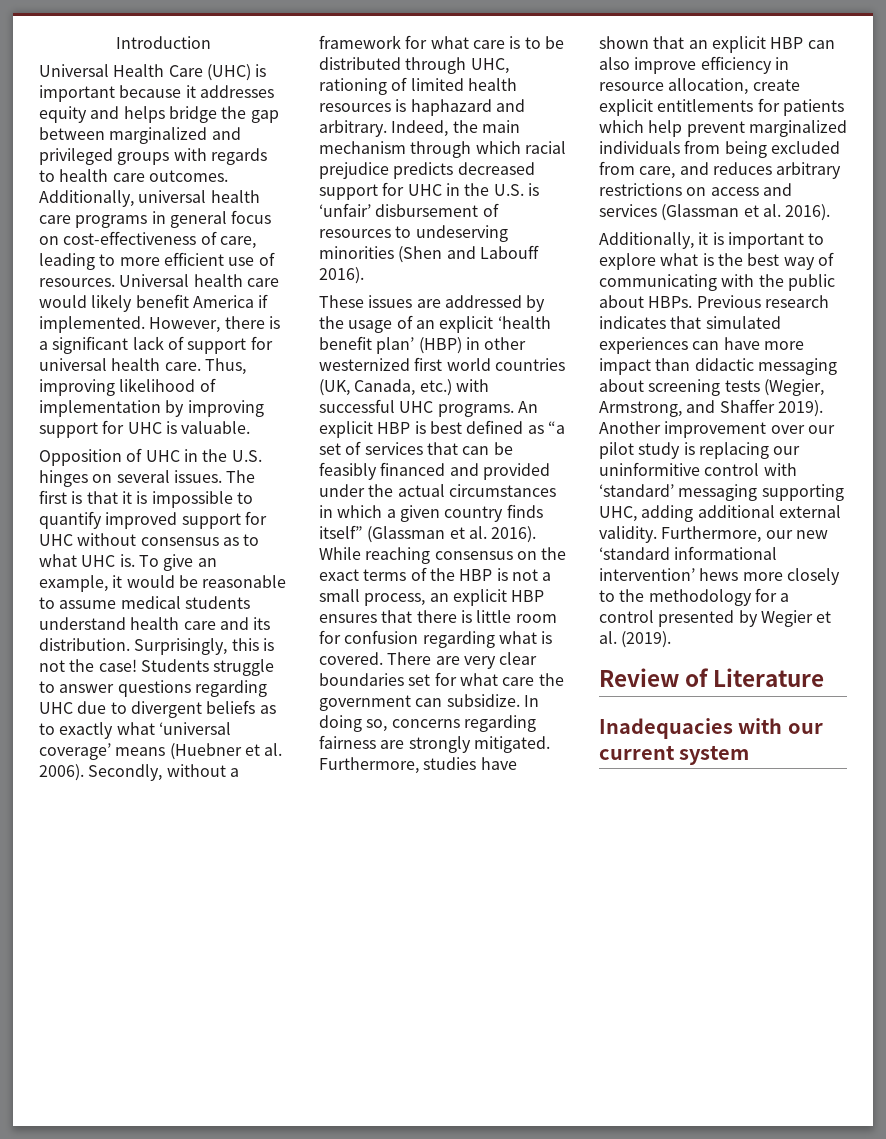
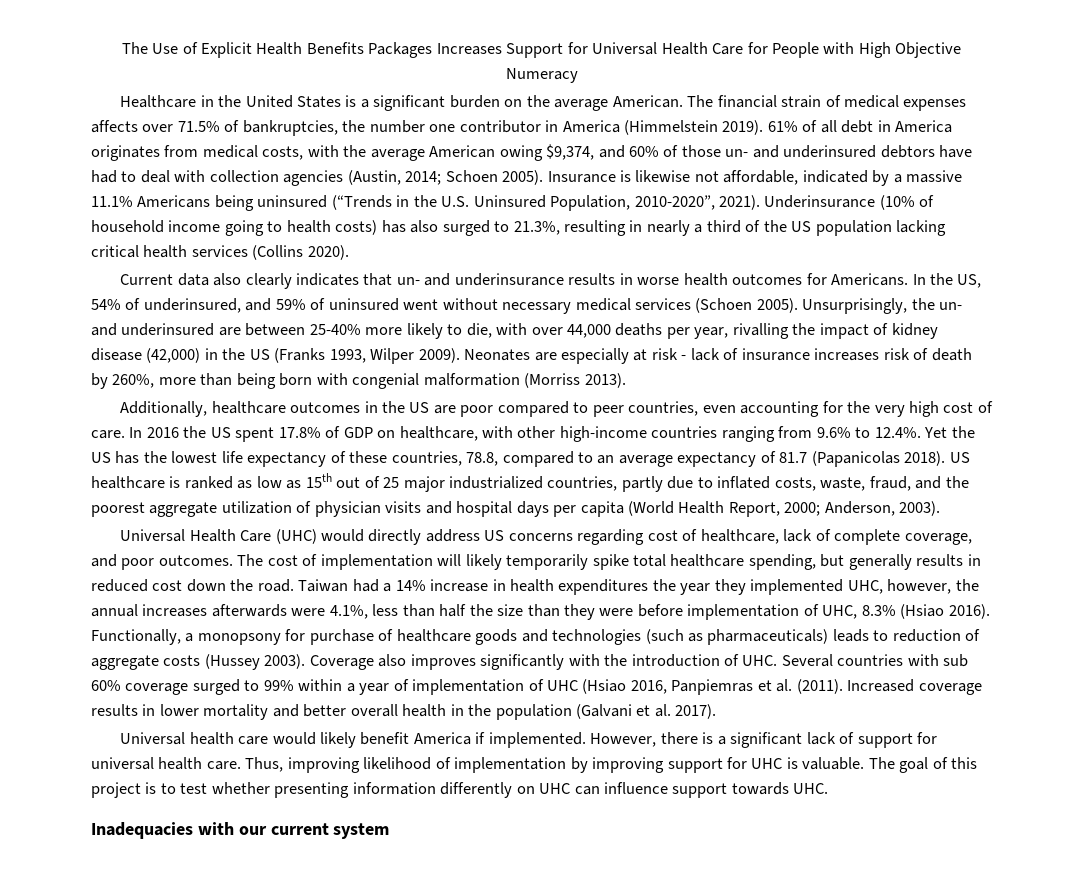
- Introduction
- Universal Health Care (UHC) is important because it addresses equity and helps bridge the gap between marginalized and privileged groups with regards to health care outcomes. Additionally, universal health care programs in general focus on cost-effectiveness of care, leading to more efficient use of resources. Universal health care would likely benefit America if implemented.
+ The Use of Explicit Health Benefits Packages Increases Support for Universal Health Care for People with High Objective Numeracy
+ Healthcare in the United States is a significant burden on the average American. The financial strain of medical expenses affects over 71.5% of bankruptcies, the number one contributor in America (Himmelstein 2019). 61% of all debt in America originates from medical costs, with the average American owing $9,374, and 60% of those un- and underinsured debtors have had to deal with collection agencies (Austin, 2014; Schoen 2005). Insurance is likewise not affordable, indicated by a massive 11.1% Americans being uninsured (“Trends in the U.S. Uninsured Population, 2010-2020”, 2021). Underinsurance (10% of household income going to health costs) has also surged to 21.3%, resulting in nearly a third of the US population lacking critical health services (Collins 2020).
+ Current data also clearly indicates that un- and underinsurance results in worse health outcomes for Americans. In the US, 54% of underinsured, and 59% of uninsured went without necessary medical services (Schoen 2005). Unsurprisingly, the un- and underinsured are between 25-40% more likely to die, with over 44,000 deaths per year, rivalling the impact of kidney disease (42,000) in the US (Franks 1993, Wilper 2009). Neonates are especially at risk - lack of insurance increases risk of death by 260%, more than being born with congenial malformation (Morriss 2013).
+ Additionally, healthcare outcomes in the US are poor compared to peer countries, even accounting for the very high cost of care. In 2016 the US spent 17.8% of GDP on healthcare, with other high-income countries ranging from 9.6% to 12.4%. Yet the US has the lowest life expectancy of these countries, 78.8, compared to an average expectancy of 81.7 (Papanicolas 2018). US healthcare is ranked as low as 15th out of 25 major industrialized countries, partly due to inflated costs, waste, fraud, and the poorest aggregate utilization of physician visits and hospital days per capita (World Health Report, 2000; Anderson, 2003).
+ Universal Health Care (UHC) would directly address US concerns regarding cost of healthcare, lack of complete coverage, and poor outcomes. The cost of implementation will likely temporarily spike total healthcare spending, but generally results in reduced cost down the road. Taiwan had a 14% increase in health expenditures the year they implemented UHC, however, the annual increases afterwards were 4.1%, less than half the size than they were before implementation of UHC, 8.3% (Hsiao 2016). Functionally, a monopsony for purchase of healthcare goods and technologies (such as pharmaceuticals) leads to reduction of aggregate costs (Hussey 2003). Coverage also improves significantly with the introduction of UHC. Several countries with sub 60% coverage surged to 99% within a year of implementation of UHC (Hsiao 2016, Panpiemras et al. (2011). Increased coverage results in lower mortality and better overall health in the population (Galvani et al. 2017).
+ Universal health care would likely benefit America if implemented.
- Thus, improving likelihood of implementation by improving support for UHC is valuable.
- Opposition of UHC in the U.S. hinges on several issues. The first is that it is impossible to quantify improved support for UHC without consensus as to what UHC is. To give an example, it would be reasonable to assume medical students understand health care and its distribution. Surprisingly, this is not the case! Students struggle to answer questions regarding UHC due to divergent beliefs as to exactly what ‘universal coverage’ means (Huebner et al. 2006). Secondly, without a framework for what care is to be distributed through UHC, rationing of limited health resources is haphazard and arbitrary. Indeed, the main mechanism through which racial prejudice predicts decreased support for UHC in the U.S. is ‘unfair’ disbursement of resources to undeserving minorities (Shen and Labouff 2016).
- These issues are addressed by the usage of an explicit ‘health benefit plan’ (HBP) in other westernized first world countries (UK, Canada, etc.) with successful UHC programs. An explicit HBP is best defined as “a set of services that can be feasibly financed and provided under the actual circumstances in which a given country finds itself” (Glassman et al. 2016). While reaching consensus on the exact terms of the HBP is not a small process, an explicit HBP ensures that there is little room for confusion regarding what is covered. There are very clear boundaries set for what care the government can subsidize. In doing so, concerns regarding fairness are strongly mitigated. Furthermore, studies have shown that an explicit HBP can also improve efficiency in resource allocation, create explicit entitlements for patients which help prevent marginalized individuals from being excluded from care, and reduces arbitrary restrictions on access and services (Glassman et al. 2016).
- Additionally, it is important to explore what is the best way of communicating with the public about HBPs. Previous research indicates that simulated experiences can have more impact than didactic messaging about screening tests (Wegier, Armstrong, and Shaffer 2019). Another improvement over our pilot study is replacing our uninformitive control with ‘standard’ messaging supporting UHC, adding additional external validity. Furthermore, our new ‘standard informational intervention’ hews more closely to the methodology for a control presented by Wegier et al. (2019).
- Review of Literature
+ Thus, improving likelihood of implementation by improving support for UHC is valuable. The goal of this project is to test whether presenting information differently on UHC can influence support towards UHC.

